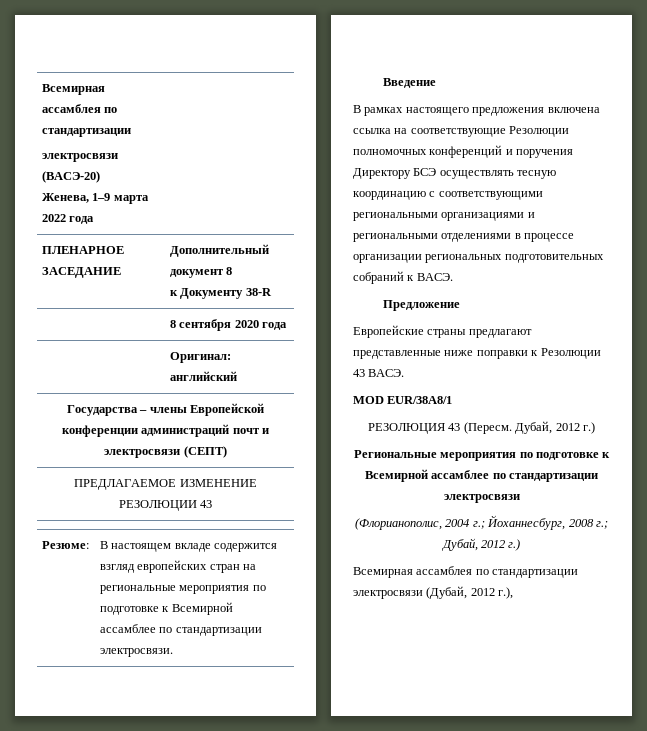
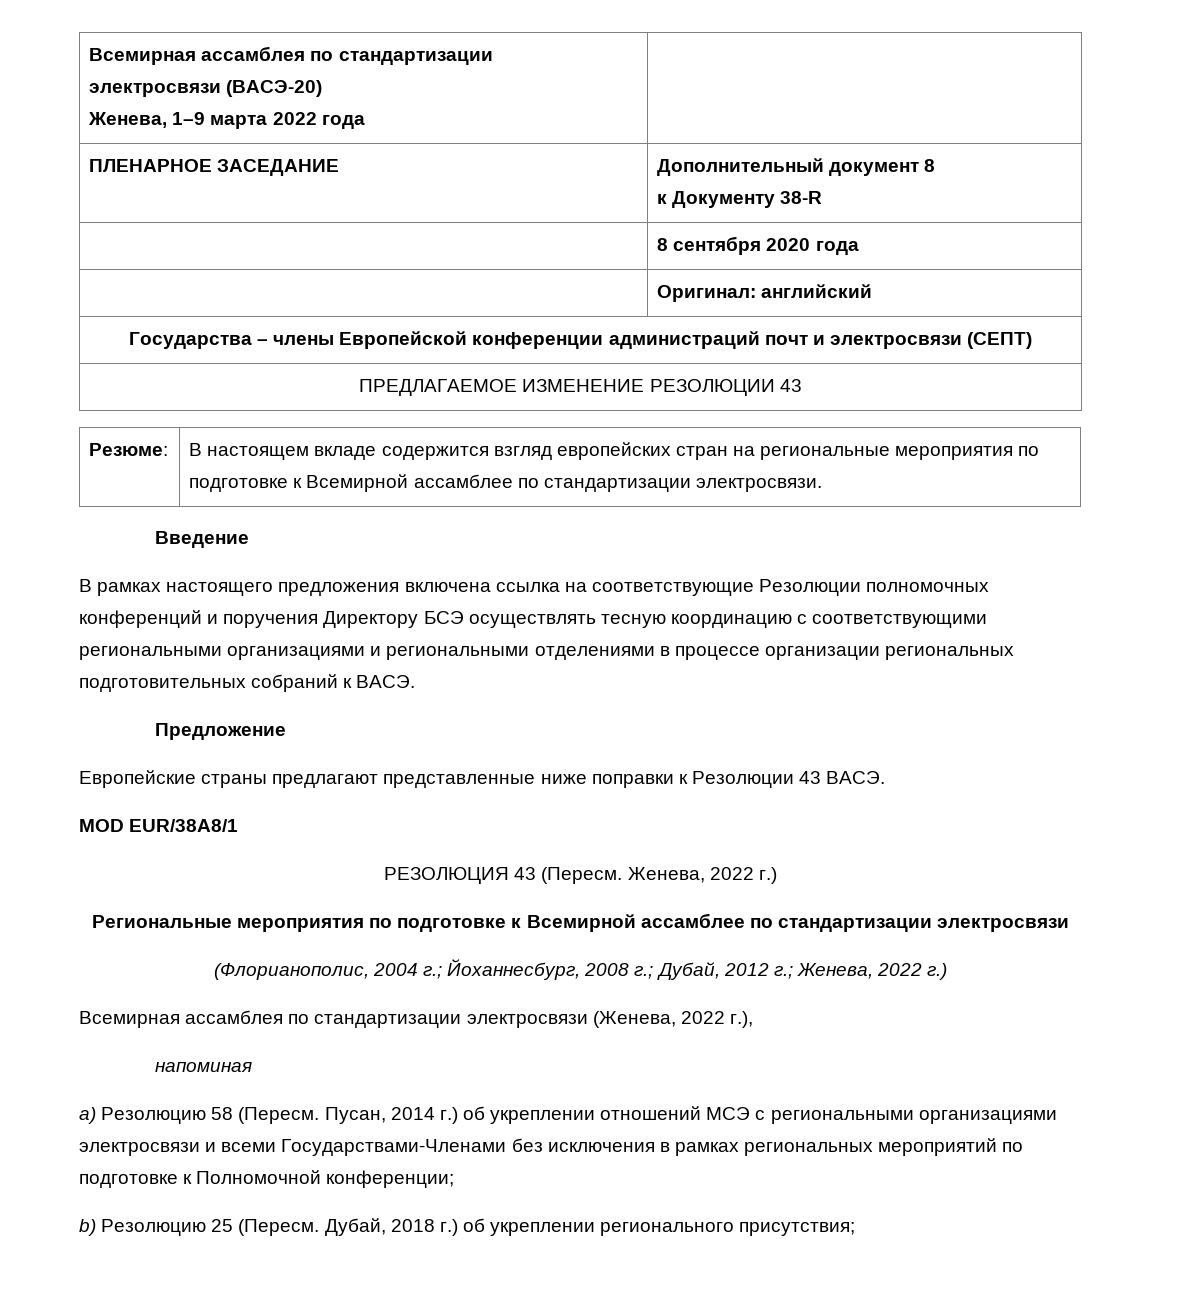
- РЕЗОЛЮЦИЯ 43 (Пересм. Дубай, 2012 г.)
+ РЕЗОЛЮЦИЯ 43 (Пересм. Женева, 2022 г.)
- (Флорианополис, 2004 г.; Йоханнесбург, 2008 г.; Дубай, 2012 г.)
+ (Флорианополис, 2004 г.; Йоханнесбург, 2008 г.; Дубай, 2012 г.; Женева, 2022 г.)
- Всемирная ассамблея по стандартизации электросвязи (Дубай, 2012 г.),
+ Всемирная ассамблея по стандартизации электросвязи (Женева, 2022 г.),
+ напоминая
+ a) Резолюцию 58 (Пересм. Пусан, 2014 г.) об укреплении отношений МСЭ с региональными организациями электросвязи и всеми Государствами-Членами без исключения в рамках региональных мероприятий по подготовке к Полномочной конференции;
+ b) Резолюцию 25 (Пересм. Дубай, 2018 г.) об укреплении регионального присутствия;

